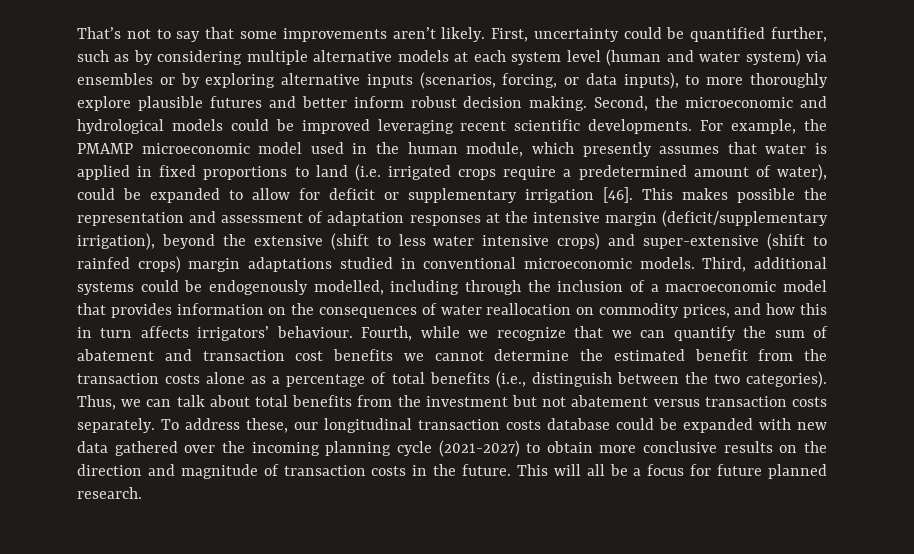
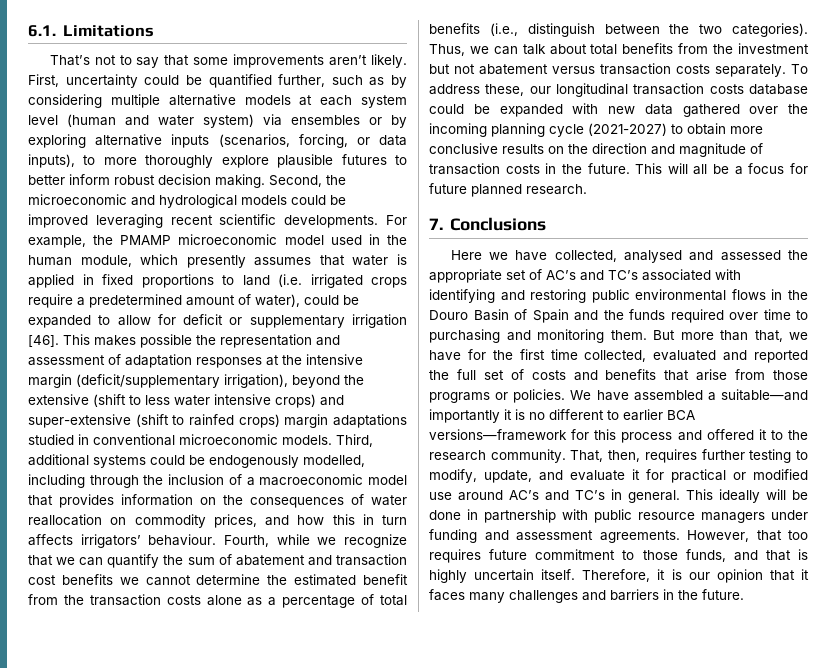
+ 6.1. Limitations
- First, uncertainty could be quantified further, such as by considering multiple alternative models at each system level (human and water system) via ensembles or by exploring alternative inputs (scenarios, forcing, or data inputs), to more thoroughly explore plausible futures and better inform robust decision making.
+ First, uncertainty could be quantified further, such as by considering multiple alternative models at each system level (human and water system) via ensembles or by exploring alternative inputs (scenarios, forcing, or data inputs), to more thoroughly explore plausible futures to better inform robust decision making.
+ 7. Conclusions
+ Here we have collected, analysed and assessed the appropriate set of AC’s and TC’s associated with identifying and restoring public environmental flows in the Douro Basin of Spain and the funds required over time to purchasing and monitoring them. But more than that, we have for the first time collected, evaluated and reported the full set of costs and benefits that arise from those programs or policies. We have assembled a suitable—and importantly it is no different to earlier BCA versions—framework for this process and offered it to the research community. That, then, requires further testing to modify, update, and evaluate it for practical or modified use around AC’s and TC’s in general. This ideally will be done in partnership with public resource managers under funding and assessment agreements. However, that too requires future commitment to those funds, and that is highly uncertain itself. Therefore, it is our opinion that it faces many challenges and barriers in the future.

